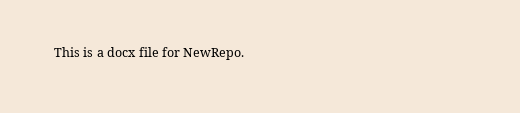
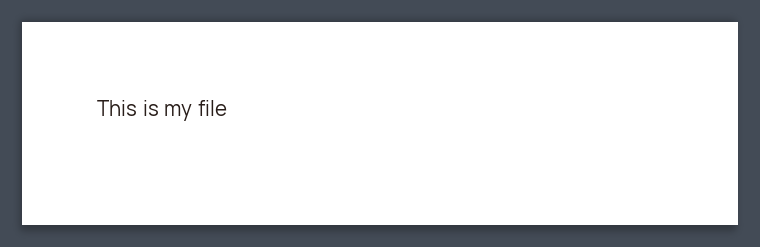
- This is a docx file for NewRepo.
+ This is my file

